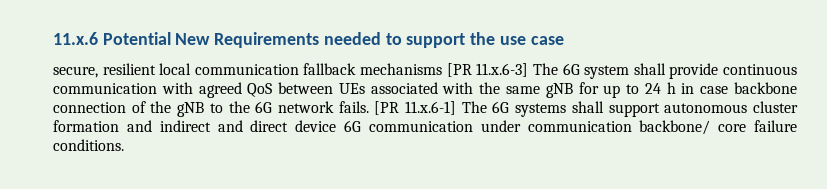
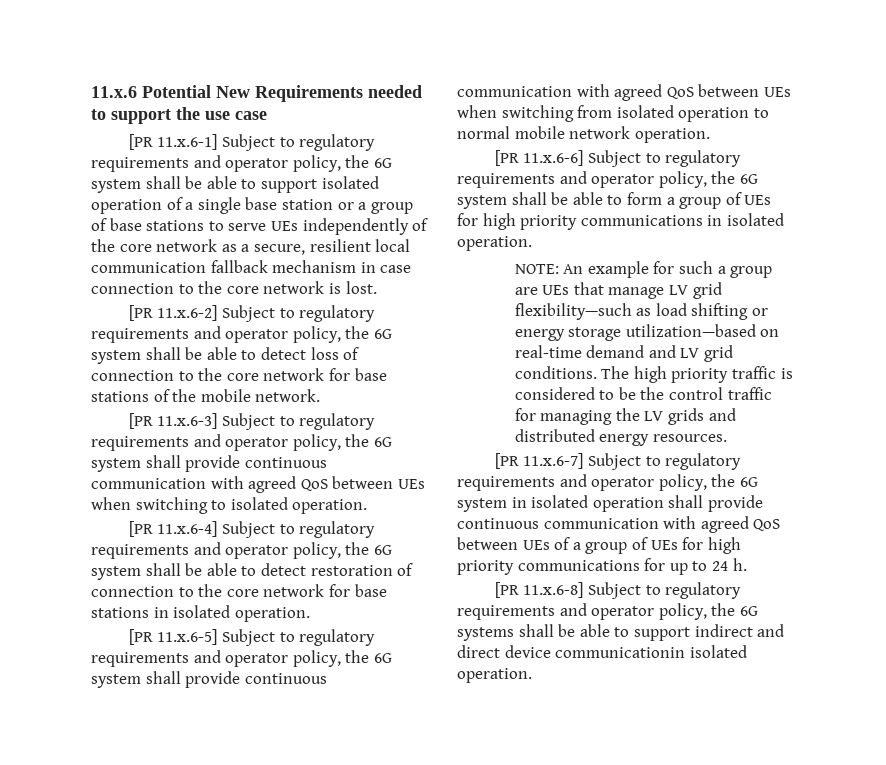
- secure, resilient local communication fallback mechanisms [PR 11.x.6-3] The 6G system shall provide continuous communication with agreed QoS between UEs associated with the same gNB for up to 24 h in case backbone connection of the gNB to the 6G network fails. [PR 11.x.6-1] The 6G systems shall support autonomous cluster formation and indirect and direct device 6G communication under communication backbone/ core failure conditions.
+ [PR 11.x.6-1] Subject to regulatory requirements and operator policy, the 6G system shall be able to support isolated operation of a single base station or a group of base stations to serve UEs independently of the core network as a secure, resilient local communication fallback mechanism in case connection to the core network is lost.
+ [PR 11.x.6-2] Subject to regulatory requirements and operator policy, the 6G system shall be able to detect loss of connection to the core network for base stations of the mobile network.
+ [PR 11.x.6-3] Subject to regulatory requirements and operator policy, the 6G system shall provide continuous communication with agreed QoS between UEs when switching to isolated operation.
+ [PR 11.x.6-4] Subject to regulatory requirements and operator policy, the 6G system shall be able to detect restoration of connection to the core network for base stations in isolated operation.
+ [PR 11.x.6-5] Subject to regulatory requirements and operator policy, the 6G system shall provide continuous communication with agreed QoS between UEs when switching from isolated operation to normal mobile network operation.
+ [PR 11.x.6-6] Subject to regulatory requirements and operator policy, the 6G system shall be able to form a group of UEs for high priority communications in isolated operation.
+ NOTE: An example for such a group are UEs that manage LV grid flexibility—such as load shifting or energy storage utilization—based on real-time demand and LV grid conditions. The high priority traffic is considered to be the control traffic for managing the LV grids and distributed energy resources.
+ [PR 11.x.6-7] Subject to regulatory requirements and operator policy, the 6G system in isolated operation shall provide continuous communication with agreed QoS between UEs of a group of UEs for high priority communications for up to 24 h.
+ [PR 11.x.6-8] Subject to regulatory requirements and operator policy, the 6G systems shall be able to support indirect and direct device communicationin isolated operation.

